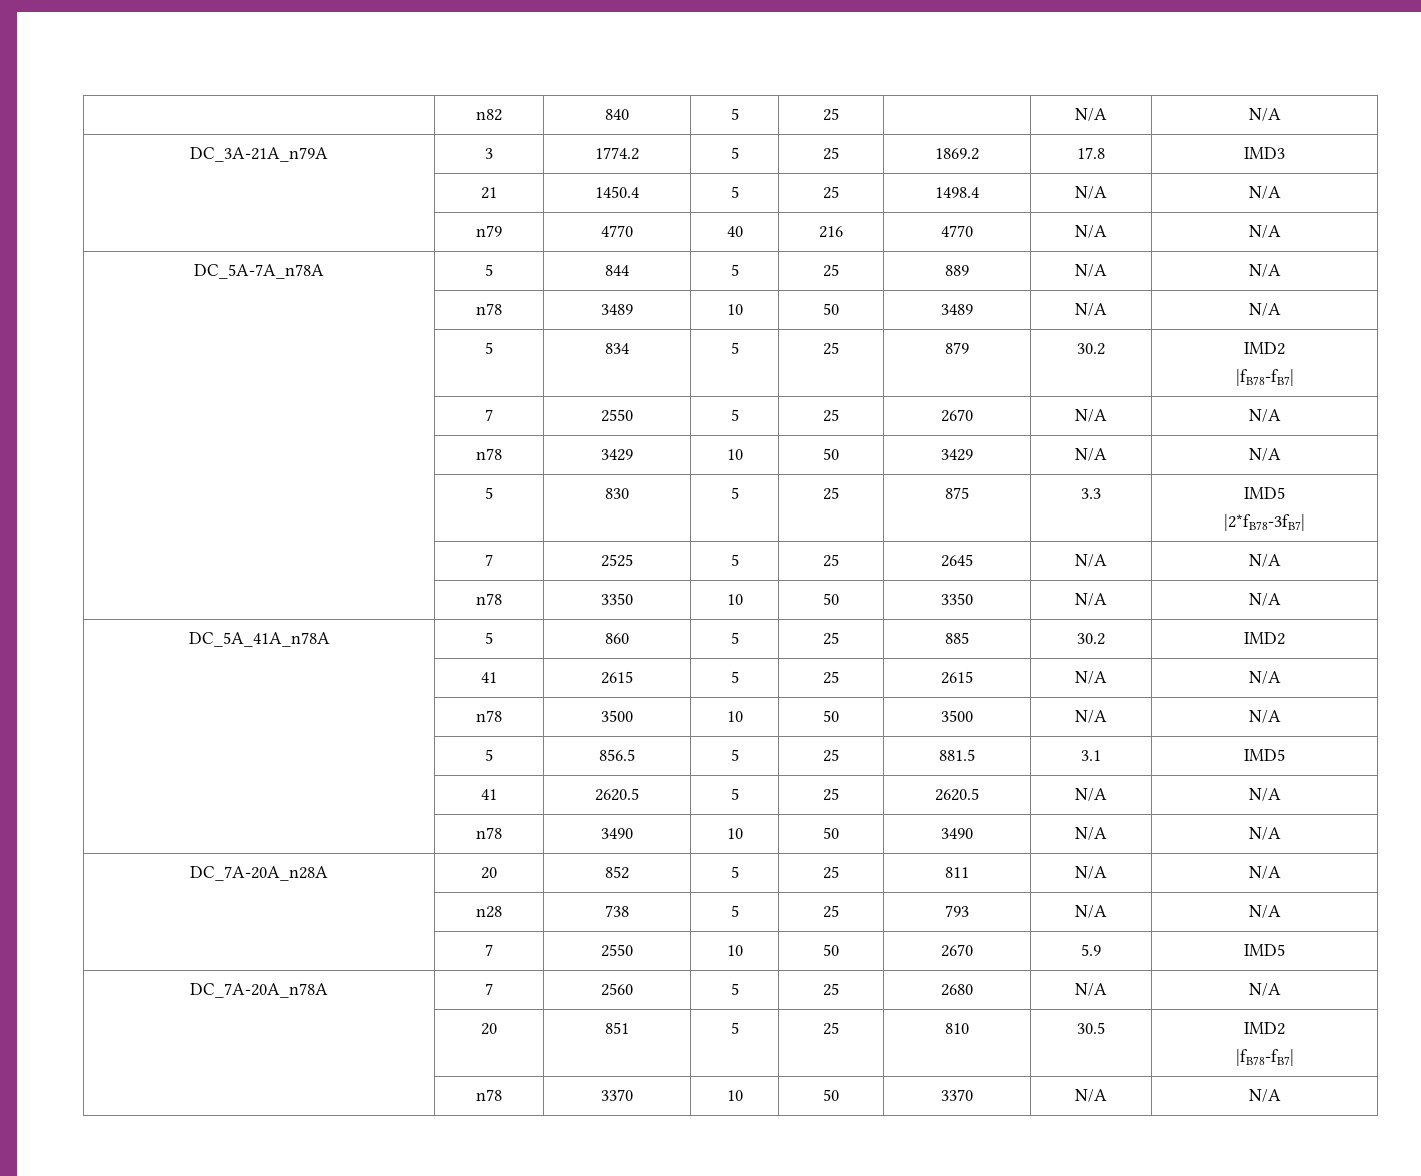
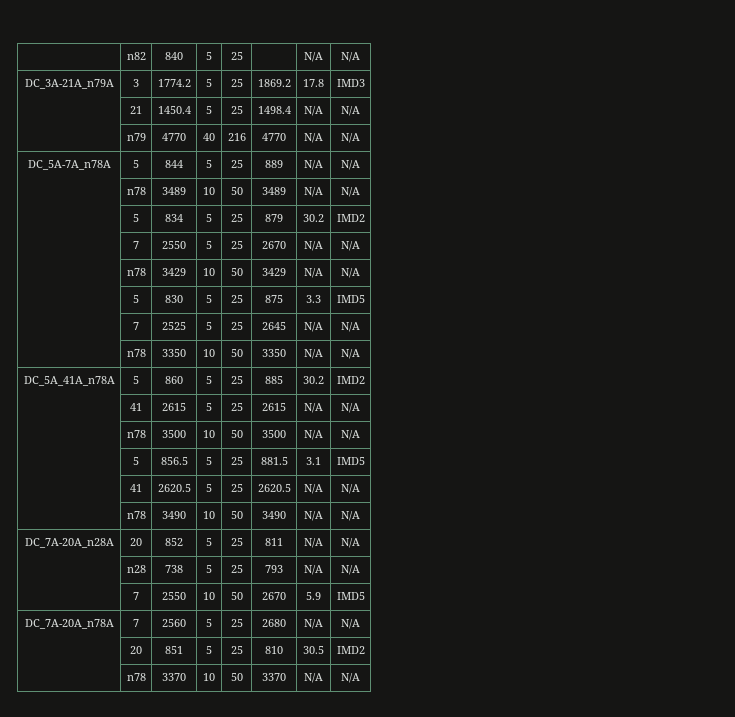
  | 5 | 834 | 5 | 25 | 879 | 30.2 | IMD2
- |fB78-fB7|
  | 5 | 830 | 5 | 25 | 875 | 3.3 | IMD5
- |2*fB78-3fB7|
  | 20 | 851 | 5 | 25 | 810 | 30.5 | IMD2
- |fB78-fB7|

